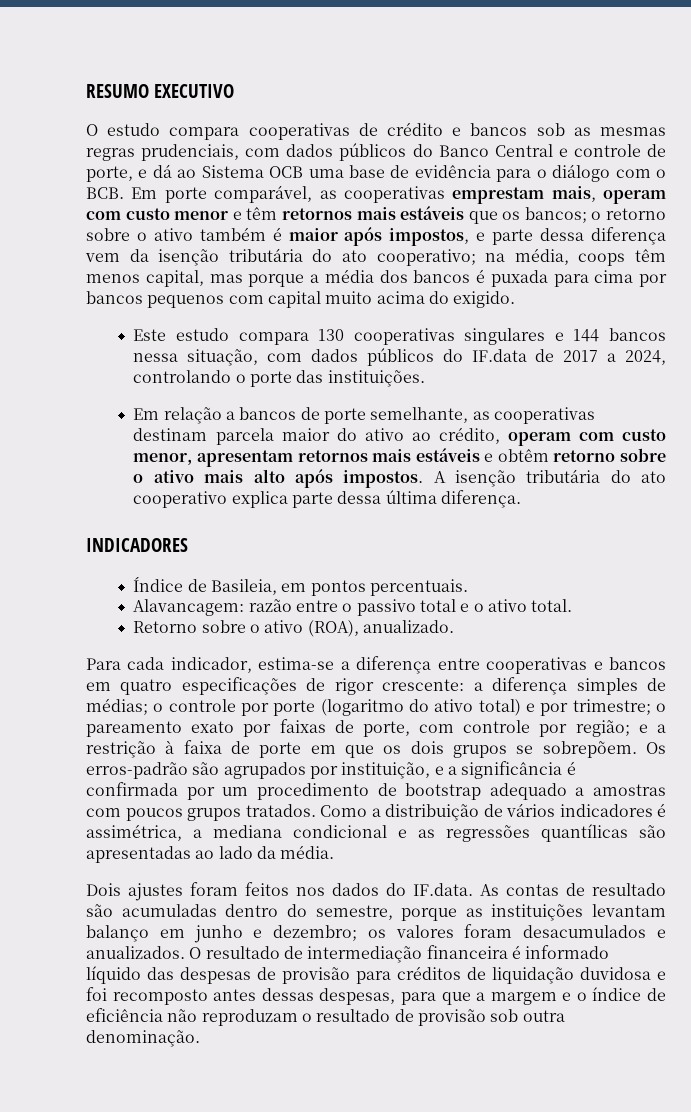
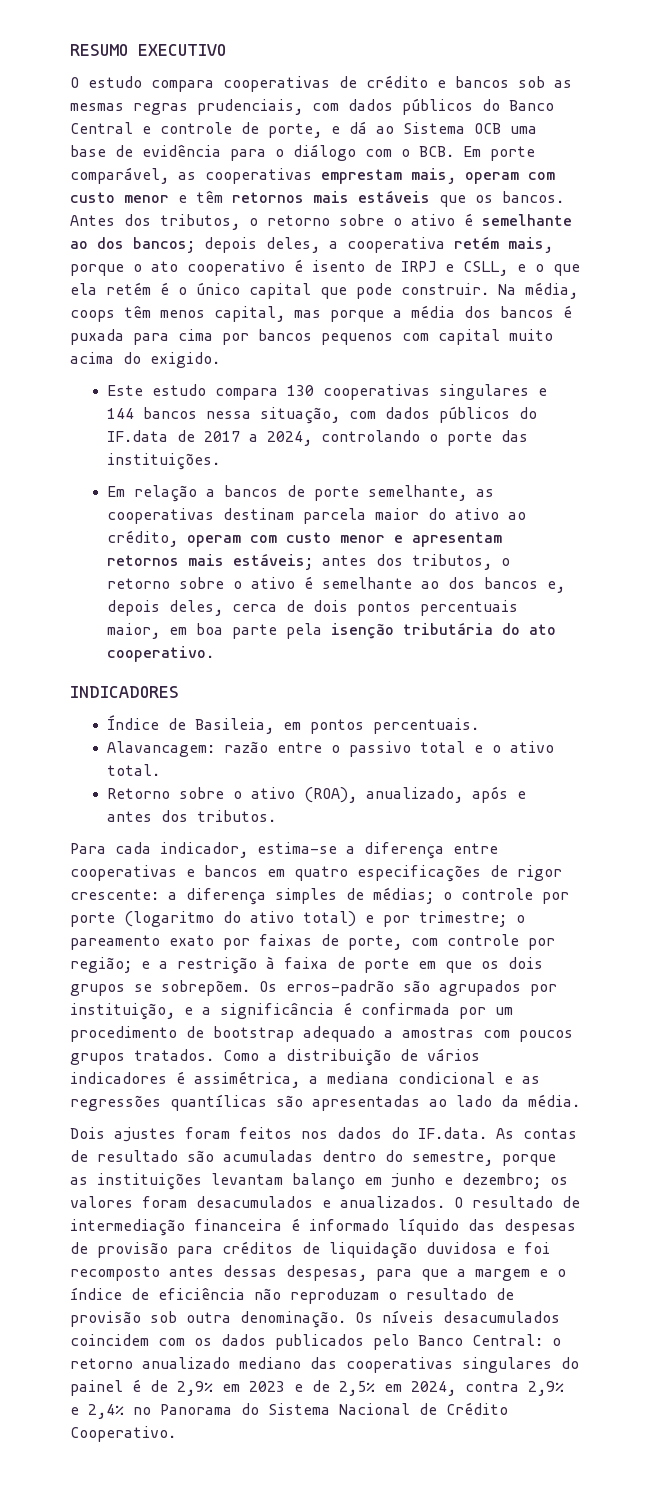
- O estudo compara cooperativas de crédito e bancos sob as mesmas regras prudenciais, com dados públicos do Banco Central e controle de porte, e dá ao Sistema OCB uma base de evidência para o diálogo com o BCB. Em porte comparável, as cooperativas emprestam mais, operam com custo menor e têm retornos mais estáveis que os bancos; o retorno sobre o ativo também é maior após impostos, e parte dessa diferença vem da isenção tributária do ato cooperativo; na média, coops têm menos capital, mas porque a média dos bancos é puxada para cima por bancos pequenos com capital muito acima do exigido.
+ O estudo compara cooperativas de crédito e bancos sob as mesmas regras prudenciais, com dados públicos do Banco Central e controle de porte, e dá ao Sistema OCB uma base de evidência para o diálogo com o BCB. Em porte comparável, as cooperativas emprestam mais, operam com custo menor e têm retornos mais estáveis que os bancos. Antes dos tributos, o retorno sobre o ativo é semelhante ao dos bancos; depois deles, a cooperativa retém mais, porque o ato cooperativo é isento de IRPJ e CSLL, e o que ela retém é o único capital que pode construir. Na média, coops têm menos capital, mas porque a média dos bancos é puxada para cima por bancos pequenos com capital muito acima do exigido.
- Em relação a bancos de porte semelhante, as cooperativas destinam parcela maior do ativo ao crédito, operam com custo menor, apresentam retornos mais estáveis e obtêm retorno sobre o ativo mais alto após impostos. A isenção tributária do ato cooperativo explica parte dessa última diferença.
+ Em relação a bancos de porte semelhante, as cooperativas destinam parcela maior do ativo ao crédito, operam com custo menor e apresentam retornos mais estáveis; antes dos tributos, o retorno sobre o ativo é semelhante ao dos bancos e, depois deles, cerca de dois pontos percentuais maior, em boa parte pela isenção tributária do ato cooperativo.
- Retorno sobre o ativo (ROA), anualizado.
+ Retorno sobre o ativo (ROA), anualizado, após e antes dos tributos.
+ Os níveis desacumulados coincidem com os dados publicados pelo Banco Central: o retorno anualizado mediano das cooperativas singulares do painel é de 2,9% em 2023 e de 2,5% em 2024, contra 2,9% e 2,4% no Panorama do Sistema Nacional de Crédito Cooperativo.

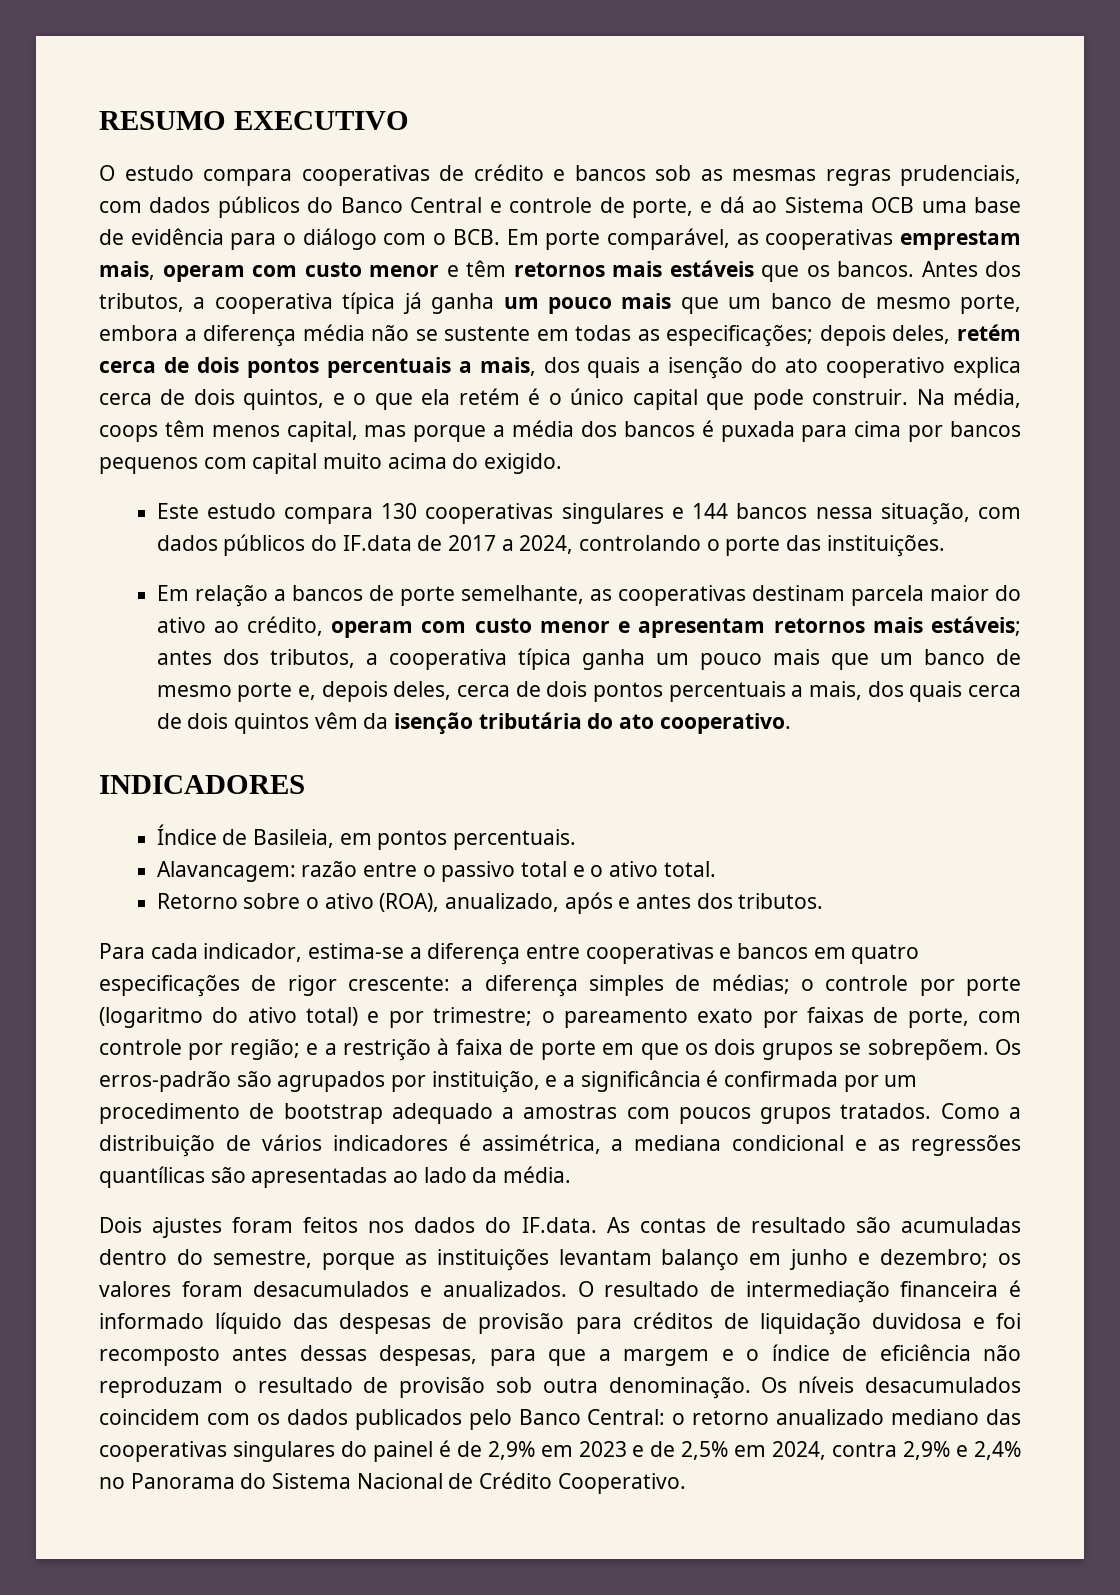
- Antes dos tributos, o retorno sobre o ativo é semelhante ao dos bancos; depois deles, a cooperativa retém mais, porque o ato cooperativo é isento de IRPJ e CSLL, e o que ela retém é o único capital que pode construir.
+ Antes dos tributos, a cooperativa típica já ganha um pouco mais que um banco de mesmo porte, embora a diferença média não se sustente em todas as especificações; depois deles, retém cerca de dois pontos percentuais a mais, dos quais a isenção do ato cooperativo explica cerca de dois quintos, e o que ela retém é o único capital que pode construir.
- Em relação a bancos de porte semelhante, as cooperativas destinam parcela maior do ativo ao crédito, operam com custo menor e apresentam retornos mais estáveis; antes dos tributos, o retorno sobre o ativo é semelhante ao dos bancos e, depois deles, cerca de dois pontos percentuais maior, em boa parte pela isenção tributária do ato cooperativo.
+ Em relação a bancos de porte semelhante, as cooperativas destinam parcela maior do ativo ao crédito, operam com custo menor e apresentam retornos mais estáveis; antes dos tributos, a cooperativa típica ganha um pouco mais que um banco de mesmo porte e, depois deles, cerca de dois pontos percentuais a mais, dos quais cerca de dois quintos vêm da isenção tributária do ato cooperativo.

